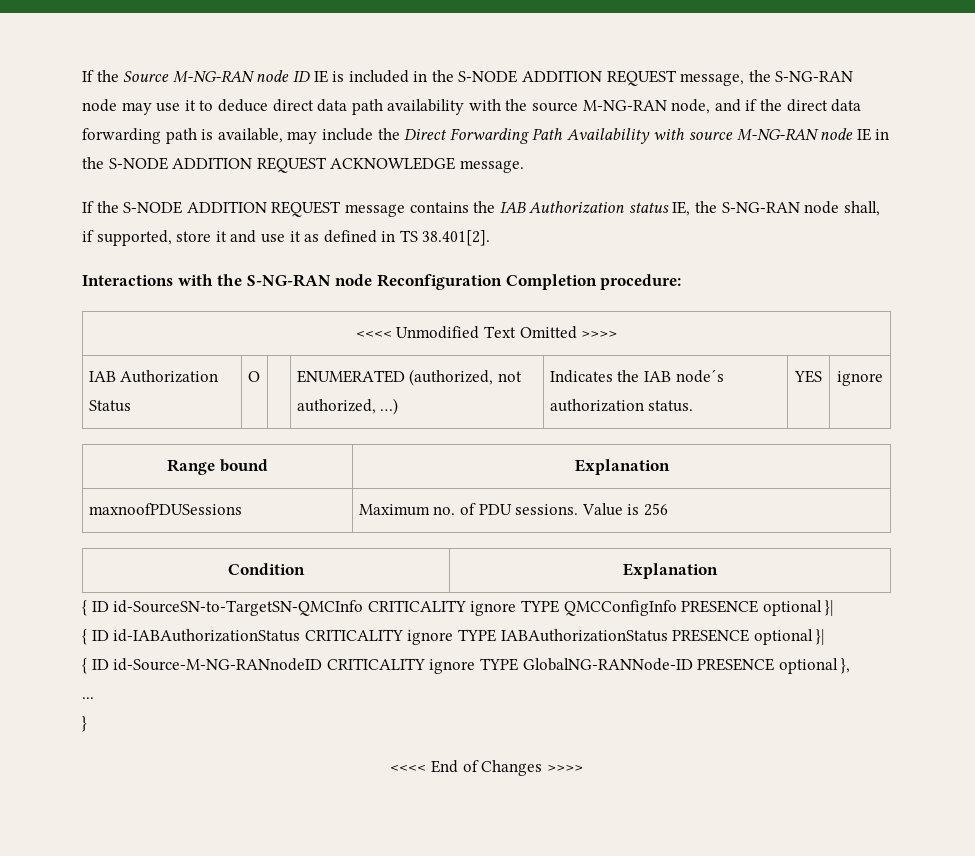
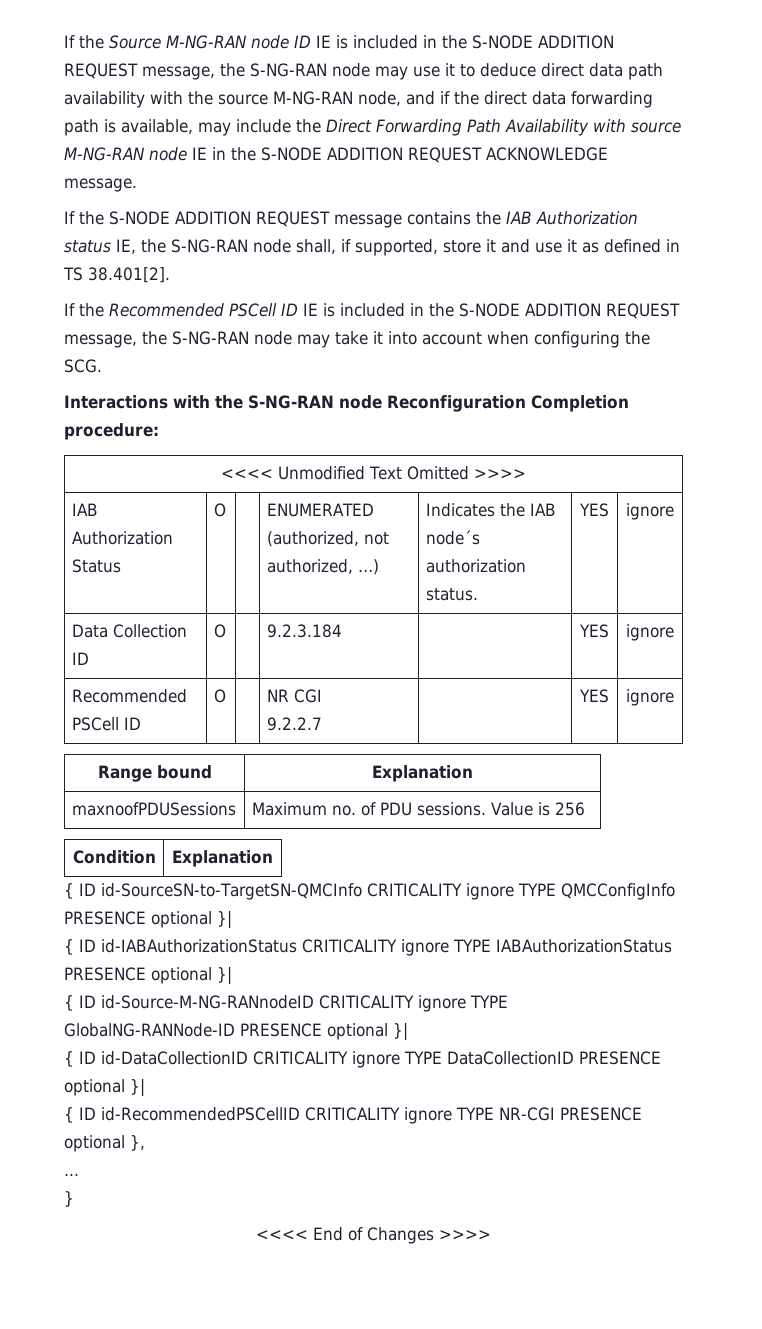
+ If the Recommended PSCell ID IE is included in the S-NODE ADDITION REQUEST message, the S-NG-RAN node may take it into account when configuring the SCG.
+ Data Collection ID | O | | 9.2.3.184 | | YES | ignore
+ Recommended PSCell ID | O | | NR CGI
+ 9.2.2.7 | | YES | ignore
- { ID id-Source-M-NG-RANnodeID CRITICALITY ignore TYPE GlobalNG-RANNode-ID PRESENCE optional },
+ { ID id-Source-M-NG-RANnodeID CRITICALITY ignore TYPE GlobalNG-RANNode-ID PRESENCE optional }|
+ { ID id-DataCollectionID CRITICALITY ignore TYPE DataCollectionID PRESENCE optional }|
+ { ID id-RecommendedPSCellID CRITICALITY ignore TYPE NR-CGI PRESENCE optional },

